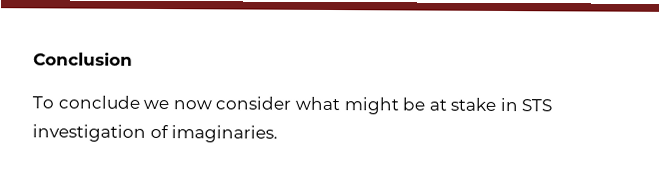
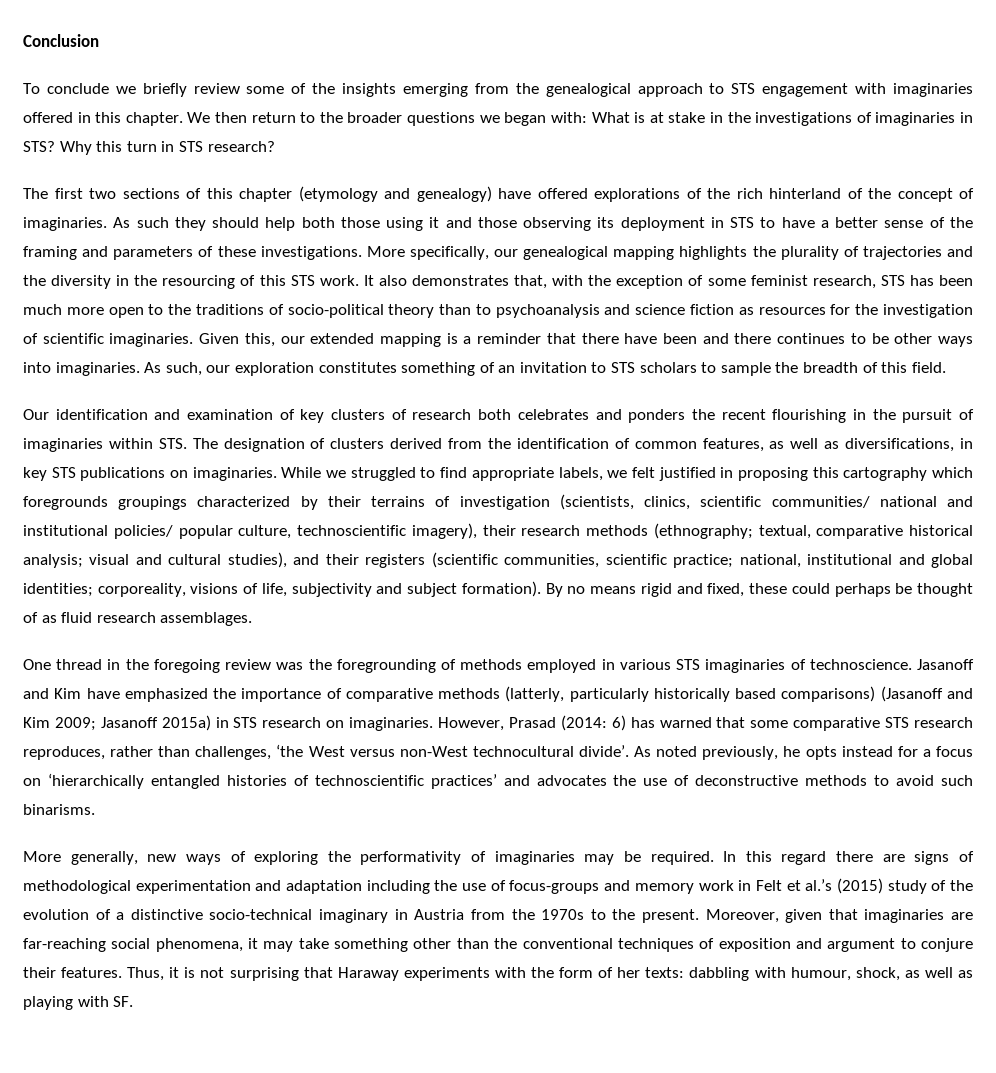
- To conclude we now consider what might be at stake in STS investigation of imaginaries.
+ To conclude we briefly review some of the insights emerging from the genealogical approach to STS engagement with imaginaries offered in this chapter. We then return to the broader questions we began with: What is at stake in the investigations of imaginaries in STS? Why this turn in STS research?
+ The first two sections of this chapter (etymology and genealogy) have offered explorations of the rich hinterland of the concept of imaginaries. As such they should help both those using it and those observing its deployment in STS to have a better sense of the framing and parameters of these investigations. More specifically, our genealogical mapping highlights the plurality of trajectories and the diversity in the resourcing of this STS work. It also demonstrates that, with the exception of some feminist research, STS has been much more open to the traditions of socio-political theory than to psychoanalysis and science fiction as resources for the investigation of scientific imaginaries. Given this, our extended mapping is a reminder that there have been and there continues to be other ways into imaginaries. As such, our exploration constitutes something of an invitation to STS scholars to sample the breadth of this field.
+ Our identification and examination of key clusters of research both celebrates and ponders the recent flourishing in the pursuit of imaginaries within STS. The designation of clusters derived from the identification of common features, as well as diversifications, in key STS publications on imaginaries. While we struggled to find appropriate labels, we felt justified in proposing this cartography which foregrounds groupings characterized by their terrains of investigation (scientists, clinics, scientific communities/ national and institutional policies/ popular culture, technoscientific imagery), their research methods (ethnography; textual, comparative historical analysis; visual and cultural studies), and their registers (scientific communities, scientific practice; national, institutional and global identities; corporeality, visions of life, subjectivity and subject formation). By no means rigid and fixed, these could perhaps be thought of as fluid research assemblages.
+ One thread in the foregoing review was the foregrounding of methods employed in various STS imaginaries of technoscience. Jasanoff and Kim have emphasized the importance of comparative methods (latterly, particularly historically based comparisons) (Jasanoff and Kim 2009; Jasanoff 2015a) in STS research on imaginaries. However, Prasad (2014: 6) has warned that some comparative STS research reproduces, rather than challenges, ‘the West versus non-West technocultural divide’. As noted previously, he opts instead for a focus on ‘hierarchically entangled histories of technoscientific practices’ and advocates the use of deconstructive methods to avoid such binarisms.
+ More generally, new ways of exploring the performativity of imaginaries may be required. In this regard there are signs of methodological experimentation and adaptation including the use of focus-groups and memory work in Felt et al.’s (2015) study of the evolution of a distinctive socio-technical imaginary in Austria from the 1970s to the present. Moreover, given that imaginaries are far-reaching social phenomena, it may take something other than the conventional techniques of exposition and argument to conjure their features. Thus, it is not surprising that Haraway experiments with the form of her texts: dabbling with humour, shock, as well as playing with SF.

